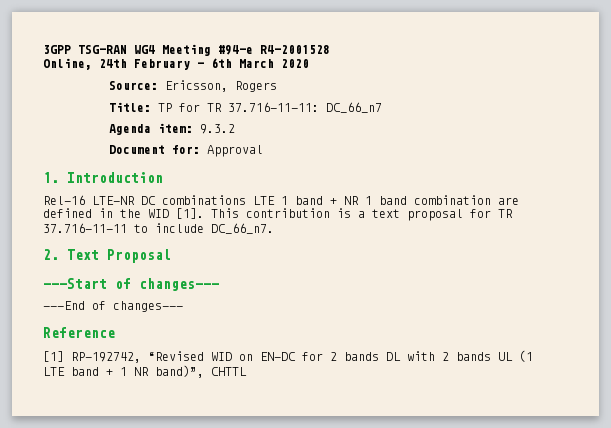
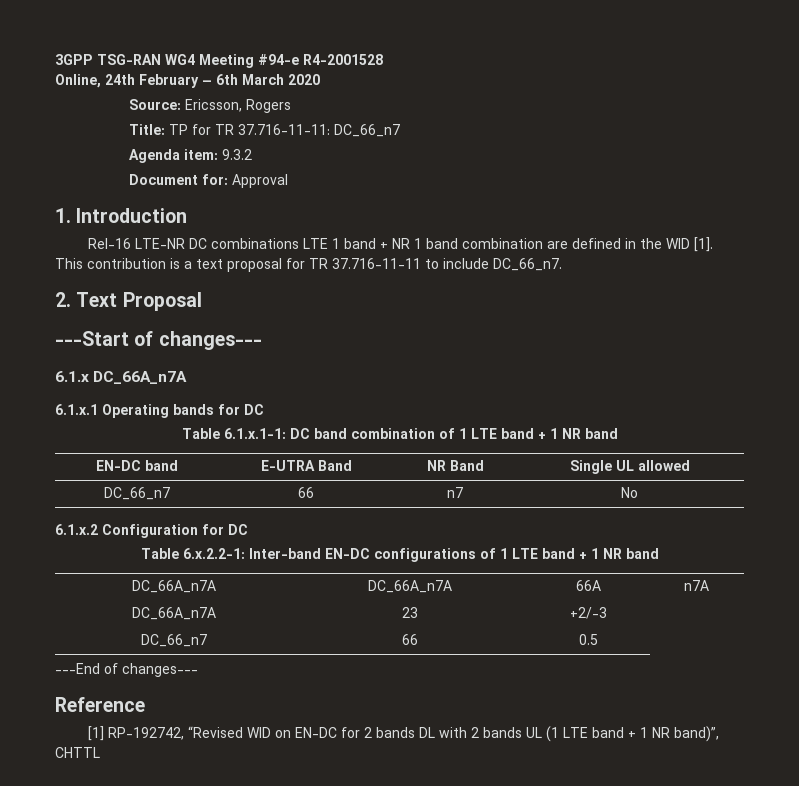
+ 6.1.x DC_66A_n7A
+ 6.1.x.1 Operating bands for DC
+ Table 6.1.x.1-1: DC band combination of 1 LTE band + 1 NR band
+ EN-DC band | E-UTRA Band | NR Band | Single UL allowed
+ DC_66_n7 | 66 | n7 | No
+ 6.1.x.2 Configuration for DC
+ Table 6.x.2.2-1: Inter-band EN-DC configurations of 1 LTE band + 1 NR band
+ DC_66A_n7A | DC_66A_n7A | 66A | n7A
+ DC_66A_n7A | 23 | +2/-3
+ DC_66_n7 | 66 | 0.5

